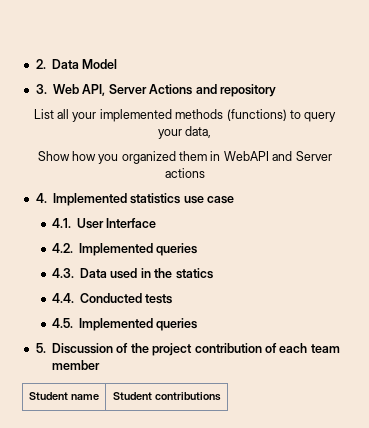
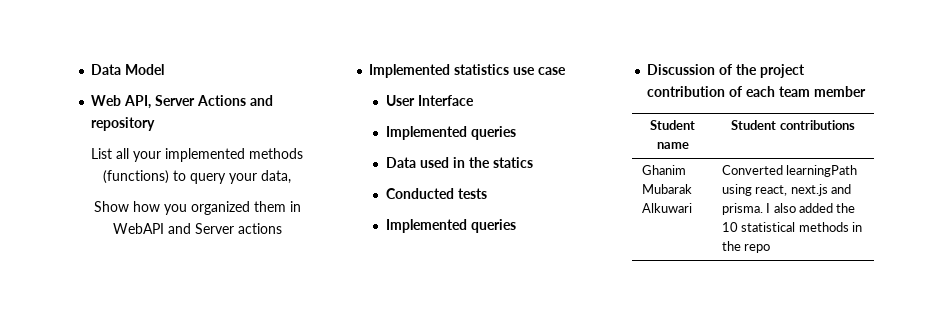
- 2. Data Model
+ Data Model
- 3. Web API, Server Actions and repository
+ Web API, Server Actions and repository
- 4. Implemented statistics use case
+ Implemented statistics use case
- 4.1. User Interface
- 4.2. Implemented queries
- 4.3. Data used in the statics
+ User Interface
+ Implemented queries
+ Data used in the statics
- 4.4. Conducted tests
- 4.5. Implemented queries
- 5. Discussion of the project contribution of each team member
+ Conducted tests
+ Implemented queries
+ Discussion of the project contribution of each team member
+ Ghanim Mubarak Alkuwari | Converted learningPath using react, next.js and prisma. I also added the 10 statistical methods in the repo

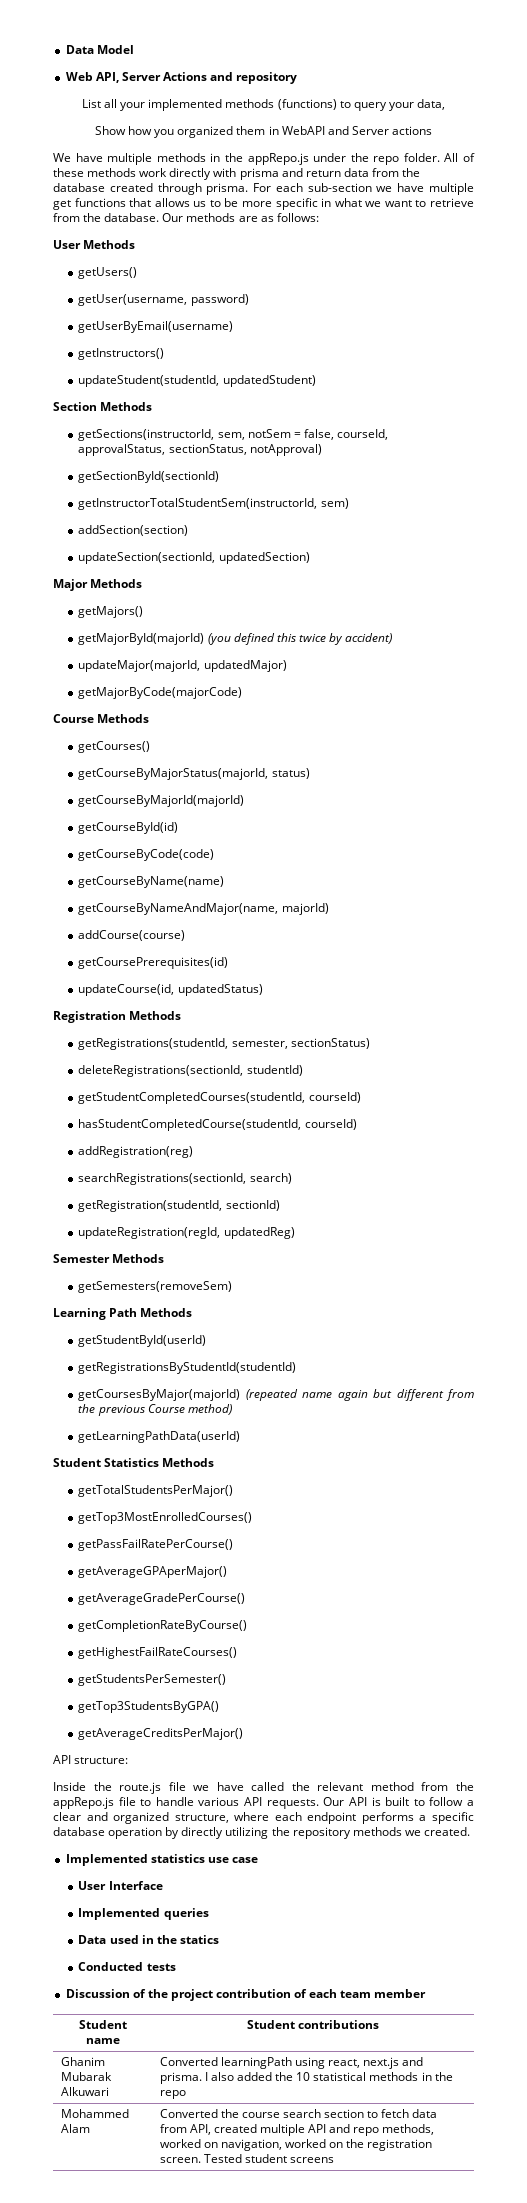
+ We have multiple methods in the appRepo.js under the repo folder. All of these methods work directly with prisma and return data from the database created through prisma. For each sub-section we have multiple get functions that allows us to be more specific in what we want to retrieve from the database. Our methods are as follows:
+ User Methods
+ getUsers()
+ getUser(username, password)
+ getUserByEmail(username)
+ getInstructors()
+ updateStudent(studentId, updatedStudent)
+ Section Methods
+ getSections(instructorId, sem, notSem = false, courseId, approvalStatus, sectionStatus, notApproval)
+ getSectionById(sectionId)
+ getInstructorTotalStudentSem(instructorId, sem)
+ addSection(section)
+ updateSection(sectionId, updatedSection)
+ Major Methods
+ getMajors()
+ getMajorById(majorId) (you defined this twice by accident)
+ updateMajor(majorId, updatedMajor)
+ getMajorByCode(majorCode)
+ Course Methods
+ getCourses()
+ getCourseByMajorStatus(majorId, status)
+ getCourseByMajorId(majorId)
+ getCourseById(id)
+ getCourseByCode(code)
+ getCourseByName(name)
+ getCourseByNameAndMajor(name, majorId)
+ addCourse(course)
+ getCoursePrerequisites(id)
+ updateCourse(id, updatedStatus)
+ Registration Methods
+ getRegistrations(studentId, semester, sectionStatus)
+ deleteRegistrations(sectionId, studentId)
+ getStudentCompletedCourses(studentId, courseId)
+ hasStudentCompletedCourse(studentId, courseId)
+ addRegistration(reg)
+ searchRegistrations(sectionId, search)
+ getRegistration(studentId, sectionId)
+ updateRegistration(regId, updatedReg)
+ Semester Methods
+ getSemesters(removeSem)
+ Learning Path Methods
+ getStudentById(userId)
+ getRegistrationsByStudentId(studentId)
+ getCoursesByMajor(majorId) (repeated name again but different from the previous Course method)
+ getLearningPathData(userId)
+ Student Statistics Methods
+ getTotalStudentsPerMajor()
+ getTop3MostEnrolledCourses()
+ getPassFailRatePerCourse()
+ getAverageGPAperMajor()
+ getAverageGradePerCourse()
+ getCompletionRateByCourse()
+ getHighestFailRateCourses()
+ getStudentsPerSemester()
+ getTop3StudentsByGPA()
+ getAverageCreditsPerMajor()
+ API structure:
+ Inside the route.js file we have called the relevant method from the appRepo.js file to handle various API requests. Our API is built to follow a clear and organized structure, where each endpoint performs a specific database operation by directly utilizing the repository methods we created.
  Conducted tests
- Implemented queries
+ Mohammed Alam | Converted the course search section to fetch data from API, created multiple API and repo methods, worked on navigation, worked on the registration screen. Tested student screens

